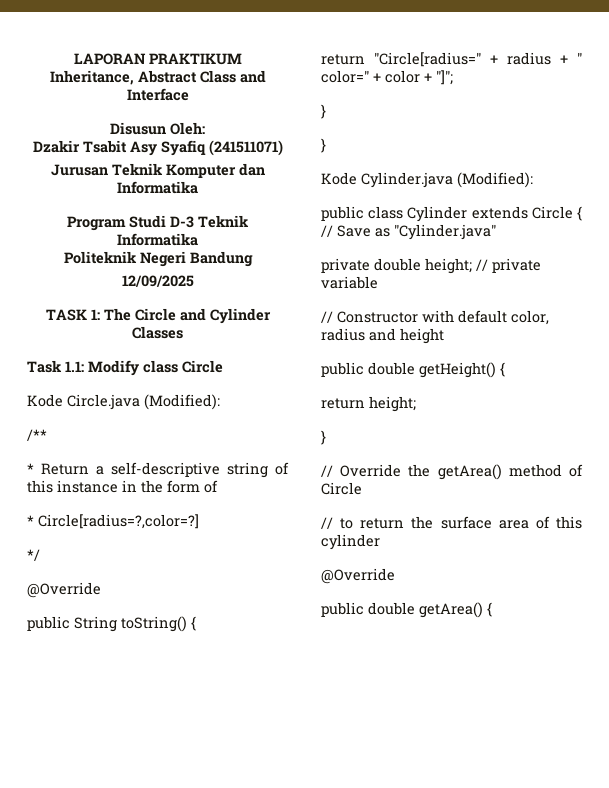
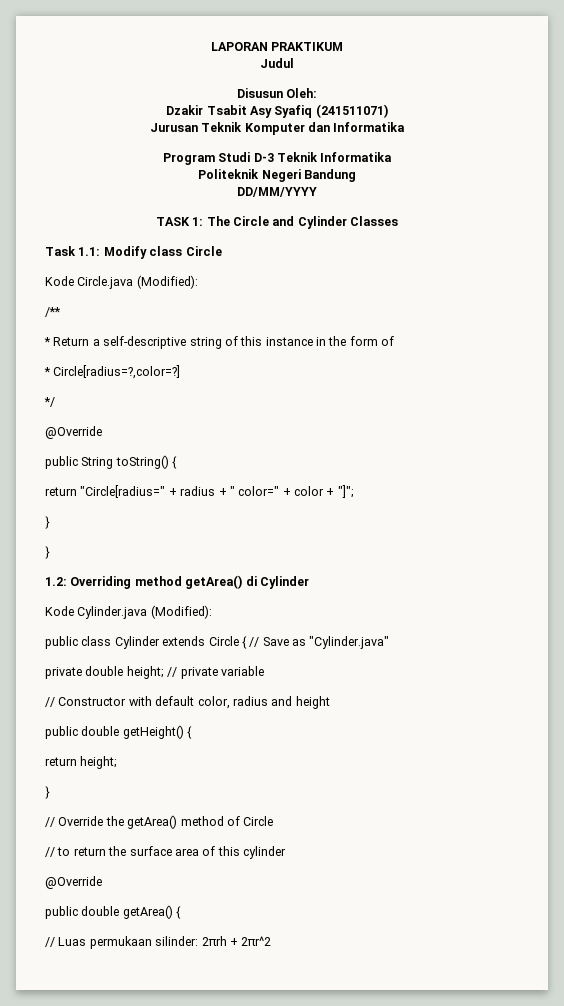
- Inheritance, Abstract Class and Interface
+ Judul
- 12/09/2025
+ DD/MM/YYYY
+ 1.2: Overriding method getArea() di Cylinder
+ // Luas permukaan silinder: 2πrh + 2πr^2

